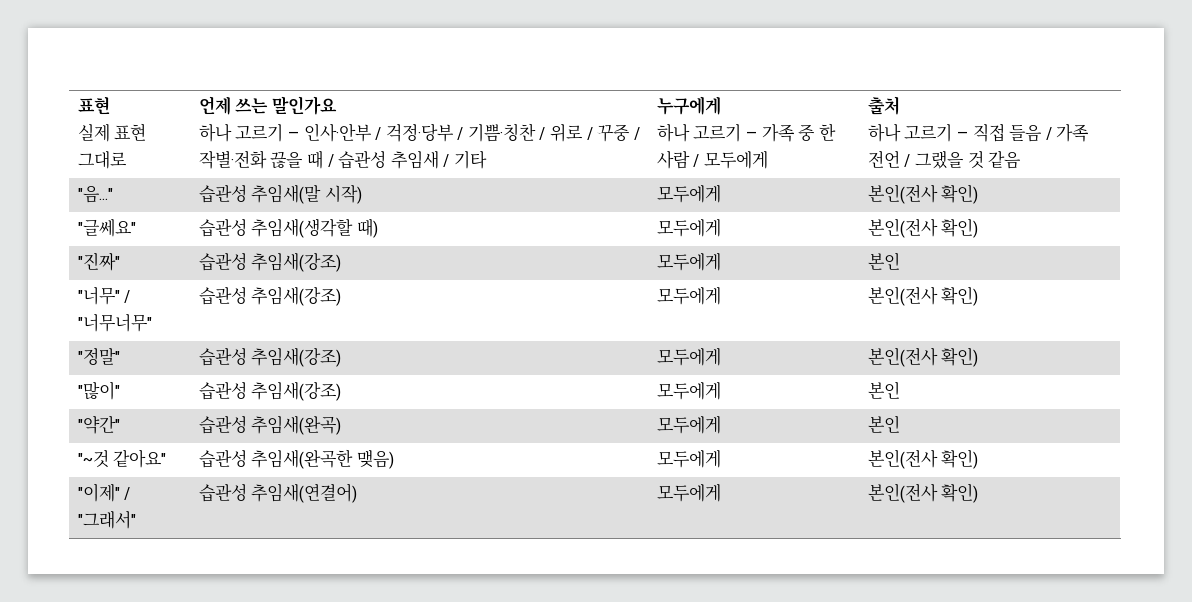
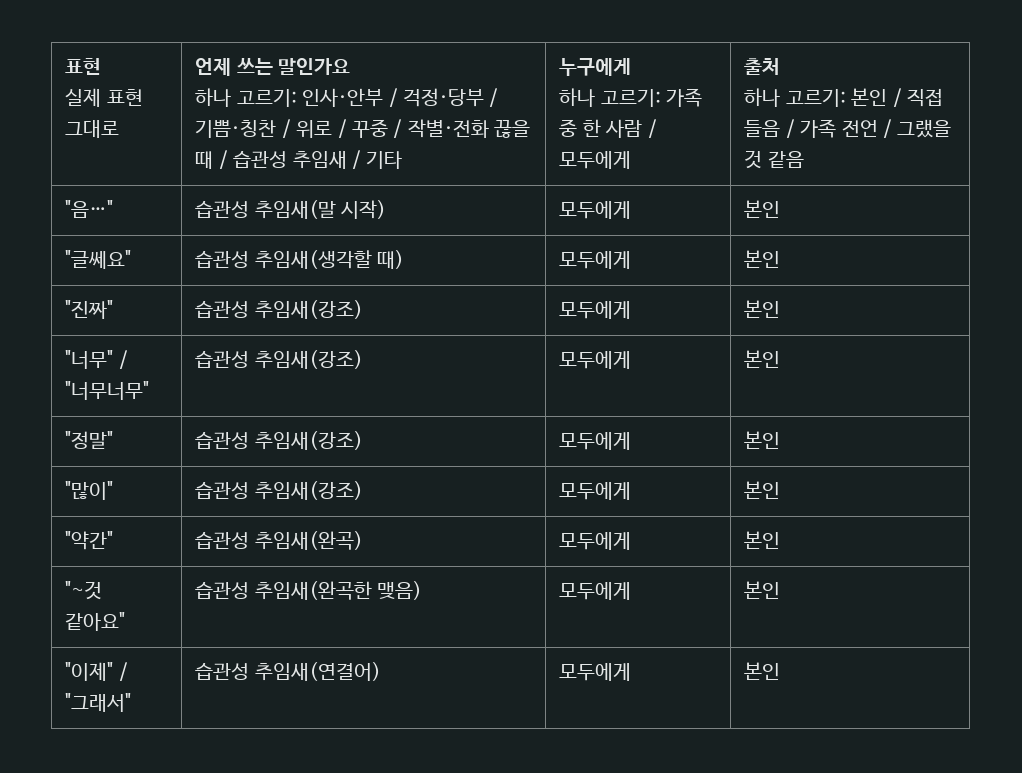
- 하나 고르기 — 인사·안부 / 걱정·당부 / 기쁨·칭찬 / 위로 / 꾸중 / 작별·전화 끊을 때 / 습관성 추임새 / 기타
+ 하나 고르기: 인사·안부 / 걱정·당부 / 기쁨·칭찬 / 위로 / 꾸중 / 작별·전화 끊을 때 / 습관성 추임새 / 기타
- 하나 고르기 — 가족 중 한 사람 / 모두에게
+ 하나 고르기: 가족 중 한 사람 / 모두에게
- 하나 고르기 — 직접 들음 / 가족 전언 / 그랬을 것 같음
+ 하나 고르기: 본인 / 직접 들음 / 가족 전언 / 그랬을 것 같음
- "음…" | 습관성 추임새(말 시작) | 모두에게 | 본인(전사 확인)
+ "음…" | 습관성 추임새(말 시작) | 모두에게 | 본인
- "글쎄요" | 습관성 추임새(생각할 때) | 모두에게 | 본인(전사 확인)
+ "글쎄요" | 습관성 추임새(생각할 때) | 모두에게 | 본인
- "너무" / "너무너무" | 습관성 추임새(강조) | 모두에게 | 본인(전사 확인)
+ "너무" / "너무너무" | 습관성 추임새(강조) | 모두에게 | 본인
- "정말" | 습관성 추임새(강조) | 모두에게 | 본인(전사 확인)
+ "정말" | 습관성 추임새(강조) | 모두에게 | 본인
- "~것 같아요" | 습관성 추임새(완곡한 맺음) | 모두에게 | 본인(전사 확인)
+ "~것 같아요" | 습관성 추임새(완곡한 맺음) | 모두에게 | 본인
- "이제" / "그래서" | 습관성 추임새(연결어) | 모두에게 | 본인(전사 확인)
+ "이제" / "그래서" | 습관성 추임새(연결어) | 모두에게 | 본인

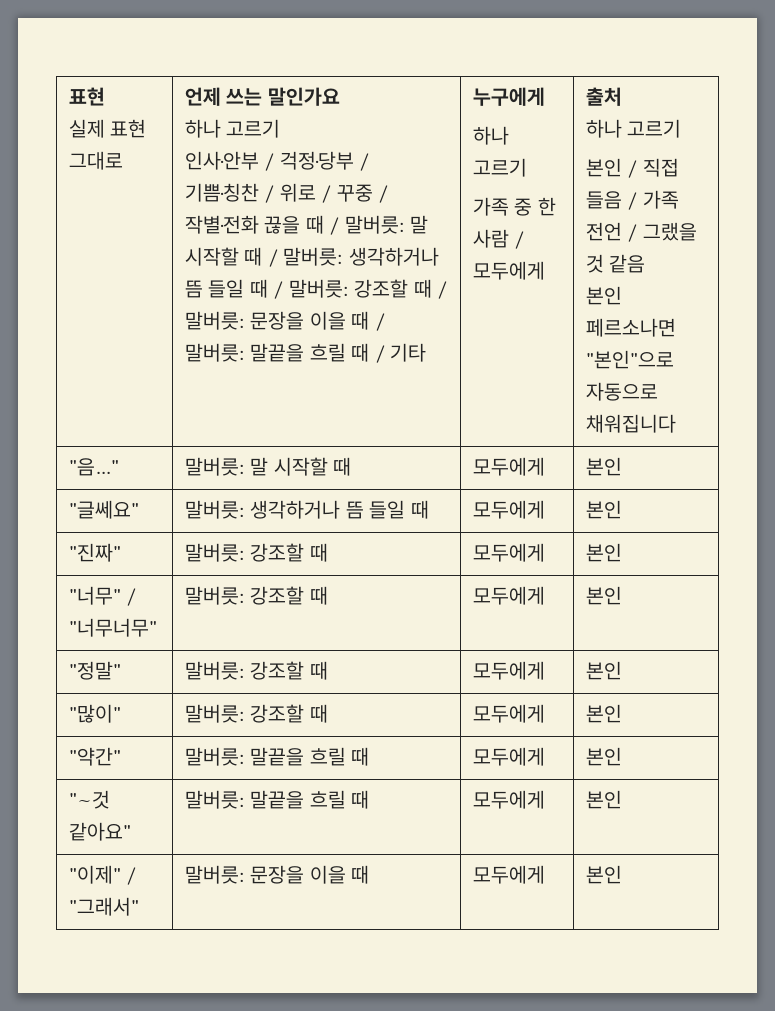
  언제 쓰는 말인가요
- 하나 고르기: 인사·안부 / 걱정·당부 / 기쁨·칭찬 / 위로 / 꾸중 / 작별·전화 끊을 때 / 습관성 추임새 / 기타
+ 하나 고르기
+ 인사·안부 / 걱정·당부 / 기쁨·칭찬 / 위로 / 꾸중 / 작별·전화 끊을 때 / 말버릇: 말 시작할 때 / 말버릇: 생각하거나 뜸 들일 때 / 말버릇: 강조할 때 / 말버릇: 문장을 이을 때 / 말버릇: 말끝을 흐릴 때 / 기타
  누구에게
- 하나 고르기: 가족 중 한 사람 / 모두에게
+ 하나 고르기
+ 가족 중 한 사람 / 모두에게
  출처
- 하나 고르기: 본인 / 직접 들음 / 가족 전언 / 그랬을 것 같음
+ 하나 고르기
+ 본인 / 직접 들음 / 가족 전언 / 그랬을 것 같음
- "음…" | 습관성 추임새(말 시작) | 모두에게 | 본인
- "글쎄요" | 습관성 추임새(생각할 때) | 모두에게 | 본인
+ 본인 페르소나면 "본인"으로 자동으로 채워집니다
+ "음…" | 말버릇: 말 시작할 때 | 모두에게 | 본인
+ "글쎄요" | 말버릇: 생각하거나 뜸 들일 때 | 모두에게 | 본인
- "진짜" | 습관성 추임새(강조) | 모두에게 | 본인
+ "진짜" | 말버릇: 강조할 때 | 모두에게 | 본인
- "너무" / "너무너무" | 습관성 추임새(강조) | 모두에게 | 본인
+ "너무" / "너무너무" | 말버릇: 강조할 때 | 모두에게 | 본인
- "정말" | 습관성 추임새(강조) | 모두에게 | 본인
+ "정말" | 말버릇: 강조할 때 | 모두에게 | 본인
- "많이" | 습관성 추임새(강조) | 모두에게 | 본인
+ "많이" | 말버릇: 강조할 때 | 모두에게 | 본인
- "약간" | 습관성 추임새(완곡) | 모두에게 | 본인
+ "약간" | 말버릇: 말끝을 흐릴 때 | 모두에게 | 본인
- "~것 같아요" | 습관성 추임새(완곡한 맺음) | 모두에게 | 본인
+ "~것 같아요" | 말버릇: 말끝을 흐릴 때 | 모두에게 | 본인
- "이제" / "그래서" | 습관성 추임새(연결어) | 모두에게 | 본인
+ "이제" / "그래서" | 말버릇: 문장을 이을 때 | 모두에게 | 본인

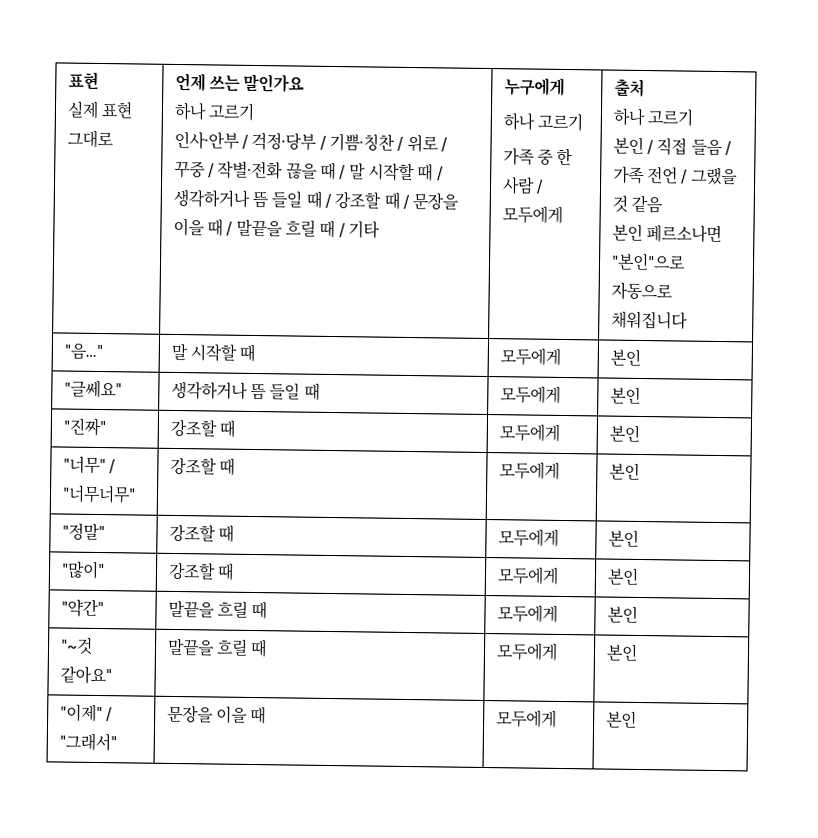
- 인사·안부 / 걱정·당부 / 기쁨·칭찬 / 위로 / 꾸중 / 작별·전화 끊을 때 / 말버릇: 말 시작할 때 / 말버릇: 생각하거나 뜸 들일 때 / 말버릇: 강조할 때 / 말버릇: 문장을 이을 때 / 말버릇: 말끝을 흐릴 때 / 기타
+ 인사·안부 / 걱정·당부 / 기쁨·칭찬 / 위로 / 꾸중 / 작별·전화 끊을 때 / 말 시작할 때 / 생각하거나 뜸 들일 때 / 강조할 때 / 문장을 이을 때 / 말끝을 흐릴 때 / 기타
- "음…" | 말버릇: 말 시작할 때 | 모두에게 | 본인
+ "음…" | 말 시작할 때 | 모두에게 | 본인
- "글쎄요" | 말버릇: 생각하거나 뜸 들일 때 | 모두에게 | 본인
+ "글쎄요" | 생각하거나 뜸 들일 때 | 모두에게 | 본인
- "진짜" | 말버릇: 강조할 때 | 모두에게 | 본인
+ "진짜" | 강조할 때 | 모두에게 | 본인
- "너무" / "너무너무" | 말버릇: 강조할 때 | 모두에게 | 본인
+ "너무" / "너무너무" | 강조할 때 | 모두에게 | 본인
- "정말" | 말버릇: 강조할 때 | 모두에게 | 본인
+ "정말" | 강조할 때 | 모두에게 | 본인
- "많이" | 말버릇: 강조할 때 | 모두에게 | 본인
+ "많이" | 강조할 때 | 모두에게 | 본인
- "약간" | 말버릇: 말끝을 흐릴 때 | 모두에게 | 본인
+ "약간" | 말끝을 흐릴 때 | 모두에게 | 본인
- "~것 같아요" | 말버릇: 말끝을 흐릴 때 | 모두에게 | 본인
+ "~것 같아요" | 말끝을 흐릴 때 | 모두에게 | 본인
- "이제" / "그래서" | 말버릇: 문장을 이을 때 | 모두에게 | 본인
+ "이제" / "그래서" | 문장을 이을 때 | 모두에게 | 본인

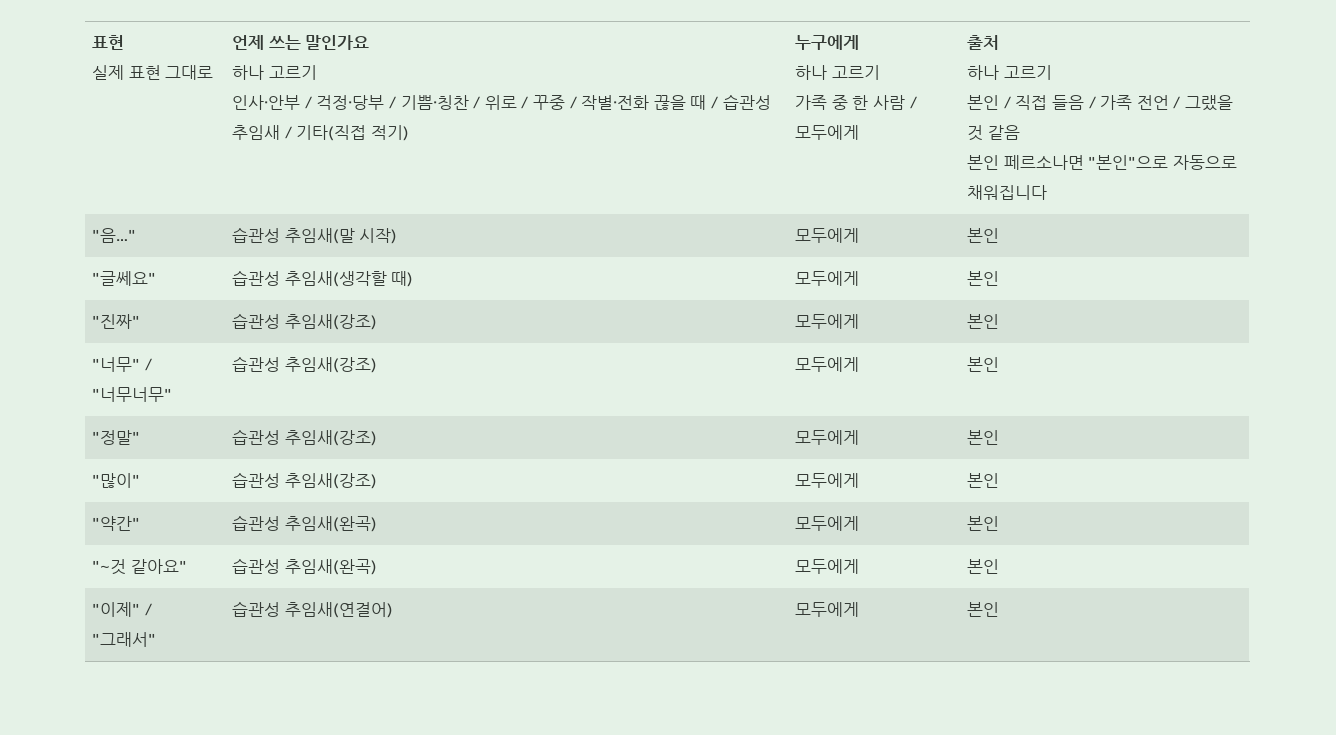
- 인사·안부 / 걱정·당부 / 기쁨·칭찬 / 위로 / 꾸중 / 작별·전화 끊을 때 / 말 시작할 때 / 생각하거나 뜸 들일 때 / 강조할 때 / 문장을 이을 때 / 말끝을 흐릴 때 / 기타
+ 인사·안부 / 걱정·당부 / 기쁨·칭찬 / 위로 / 꾸중 / 작별·전화 끊을 때 / 습관성 추임새 / 기타(직접 적기)
- "음…" | 말 시작할 때 | 모두에게 | 본인
+ "음…" | 습관성 추임새(말 시작) | 모두에게 | 본인
- "글쎄요" | 생각하거나 뜸 들일 때 | 모두에게 | 본인
+ "글쎄요" | 습관성 추임새(생각할 때) | 모두에게 | 본인
- "진짜" | 강조할 때 | 모두에게 | 본인
+ "진짜" | 습관성 추임새(강조) | 모두에게 | 본인
- "너무" / "너무너무" | 강조할 때 | 모두에게 | 본인
+ "너무" / "너무너무" | 습관성 추임새(강조) | 모두에게 | 본인
- "정말" | 강조할 때 | 모두에게 | 본인
+ "정말" | 습관성 추임새(강조) | 모두에게 | 본인
- "많이" | 강조할 때 | 모두에게 | 본인
+ "많이" | 습관성 추임새(강조) | 모두에게 | 본인
- "약간" | 말끝을 흐릴 때 | 모두에게 | 본인
+ "약간" | 습관성 추임새(완곡) | 모두에게 | 본인
- "~것 같아요" | 말끝을 흐릴 때 | 모두에게 | 본인
+ "~것 같아요" | 습관성 추임새(완곡) | 모두에게 | 본인
- "이제" / "그래서" | 문장을 이을 때 | 모두에게 | 본인
+ "이제" / "그래서" | 습관성 추임새(연결어) | 모두에게 | 본인

